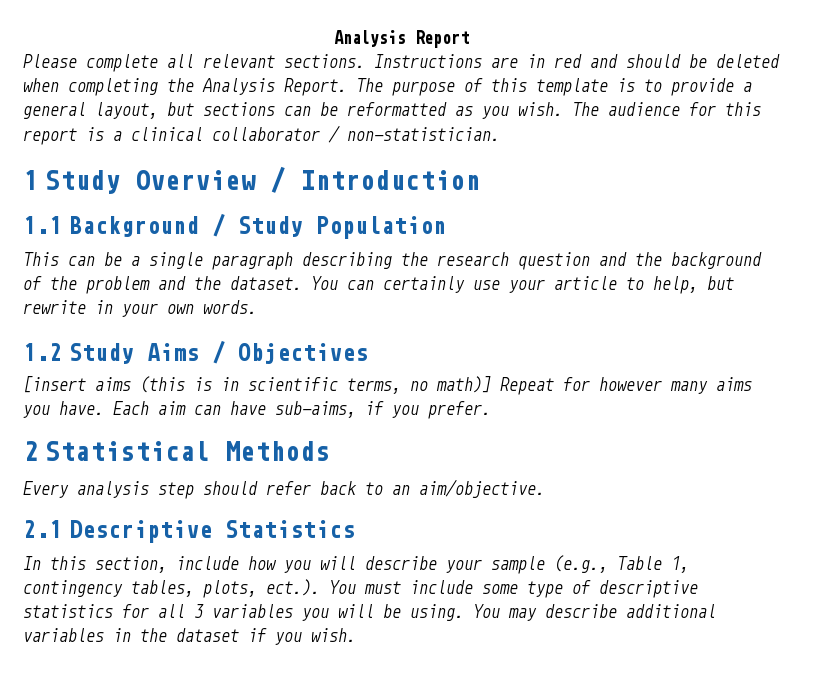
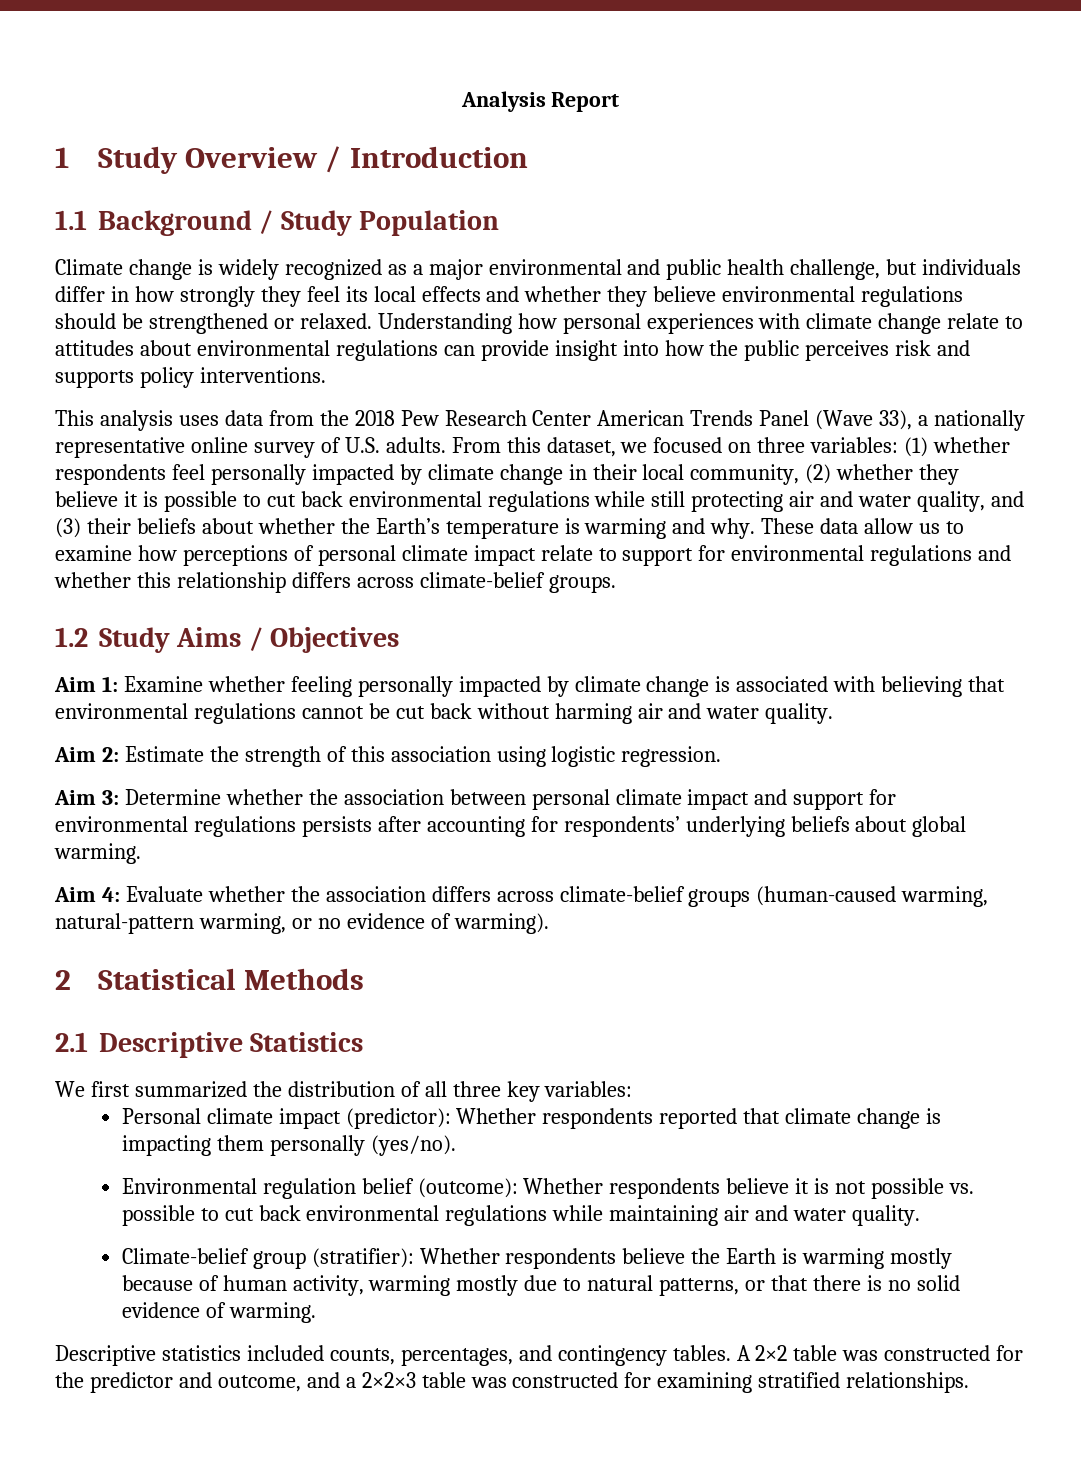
- Please complete all relevant sections. Instructions are in red and should be deleted when completing the Analysis Report. The purpose of this template is to provide a general layout, but sections can be reformatted as you wish. The audience for this report is a clinical collaborator / non-statistician.
- This can be a single paragraph describing the research question and the background of the problem and the dataset. You can certainly use your article to help, but rewrite in your own words.
+ Climate change is widely recognized as a major environmental and public health challenge, but individuals differ in how strongly they feel its local effects and whether they believe environmental regulations should be strengthened or relaxed. Understanding how personal experiences with climate change relate to attitudes about environmental regulations can provide insight into how the public perceives risk and supports policy interventions.
+ This analysis uses data from the 2018 Pew Research Center American Trends Panel (Wave 33), a nationally representative online survey of U.S. adults. From this dataset, we focused on three variables: (1) whether respondents feel personally impacted by climate change in their local community, (2) whether they believe it is possible to cut back environmental regulations while still protecting air and water quality, and (3) their beliefs about whether the Earth’s temperature is warming and why. These data allow us to examine how perceptions of personal climate impact relate to support for environmental regulations and whether this relationship differs across climate-belief groups.
- [insert aims (this is in scientific terms, no math)] Repeat for however many aims you have. Each aim can have sub-aims, if you prefer.
+ Aim 1: Examine whether feeling personally impacted by climate change is associated with believing that environmental regulations cannot be cut back without harming air and water quality.
+ Aim 2: Estimate the strength of this association using logistic regression.
+ Aim 3: Determine whether the association between personal climate impact and support for environmental regulations persists after accounting for respondents’ underlying beliefs about global warming.
+ Aim 4: Evaluate whether the association differs across climate-belief groups (human-caused warming, natural-pattern warming, or no evidence of warming).
  2 Statistical Methods
- Every analysis step should refer back to an aim/objective.
  2.1 Descriptive Statistics
- In this section, include how you will describe your sample (e.g., Table 1, contingency tables, plots, ect.). You must include some type of descriptive statistics for all 3 variables you will be using. You may describe additional variables in the dataset if you wish.
+ We first summarized the distribution of all three key variables:
+ Personal climate impact (predictor): Whether respondents reported that climate change is impacting them personally (yes/no).
+ Environmental regulation belief (outcome): Whether respondents believe it is not possible vs. possible to cut back environmental regulations while maintaining air and water quality.
+ Climate-belief group (stratifier): Whether respondents believe the Earth is warming mostly because of human activity, warming mostly due to natural patterns, or that there is no solid evidence of warming.
+ Descriptive statistics included counts, percentages, and contingency tables. A 2×2 table was constructed for the predictor and outcome, and a 2×2×3 table was constructed for examining stratified relationships.

